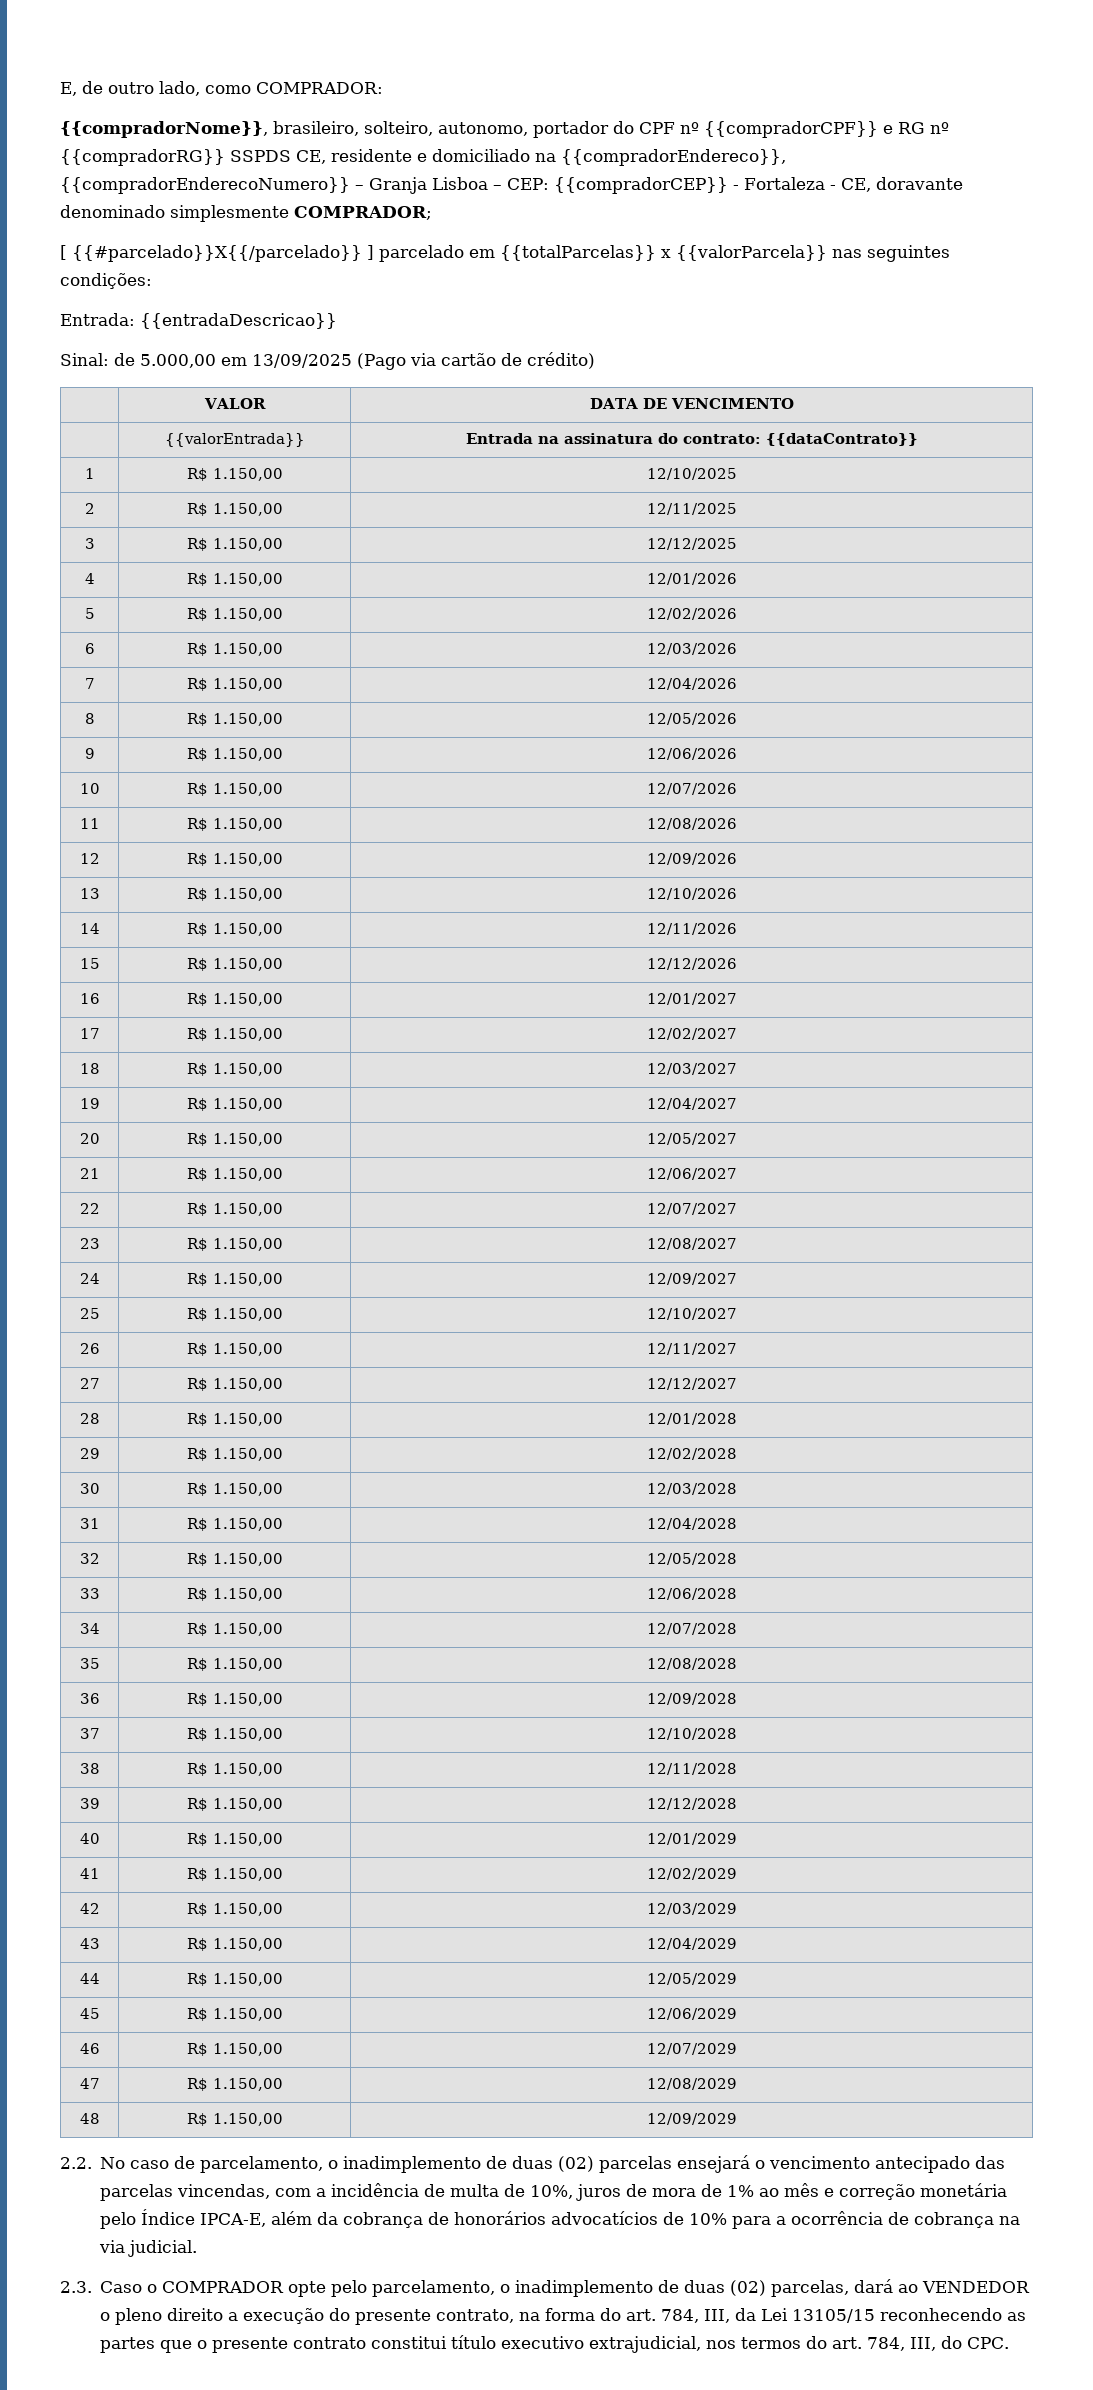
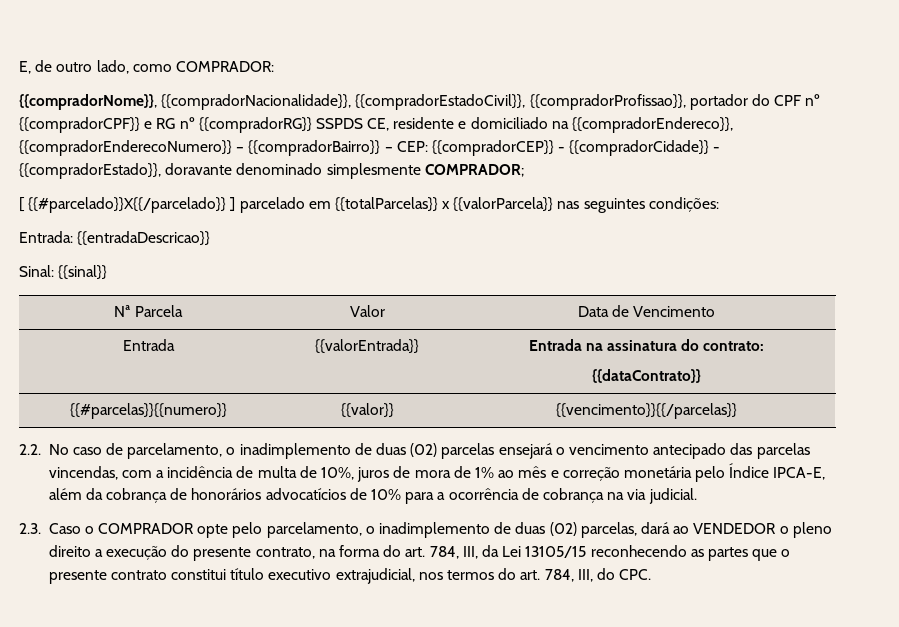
- {{compradorNome}}, brasileiro, solteiro, autonomo, portador do CPF nº {{compradorCPF}} e RG nº {{compradorRG}} SSPDS CE, residente e domiciliado na {{compradorEndereco}}, {{compradorEnderecoNumero}} – Granja Lisboa – CEP: {{compradorCEP}} - Fortaleza - CE, doravante denominado simplesmente COMPRADOR;
+ {{compradorNome}}, {{compradorNacionalidade}}, {{compradorEstadoCivil}}, {{compradorProfissao}}, portador do CPF nº {{compradorCPF}} e RG nº {{compradorRG}} SSPDS CE, residente e domiciliado na {{compradorEndereco}}, {{compradorEnderecoNumero}} – {{compradorBairro}} – CEP: {{compradorCEP}} - {{compradorCidade}} - {{compradorEstado}}, doravante denominado simplesmente COMPRADOR;
- Sinal: de 5.000,00 em 13/09/2025 (Pago via cartão de crédito)
- | VALOR | DATA DE VENCIMENTO
- | {{valorEntrada}} | Entrada na assinatura do contrato: {{dataContrato}}
+ Sinal: {{sinal}}
+ Nª Parcela | Valor | Data de Vencimento
+ Entrada | {{valorEntrada}} | Entrada na assinatura do contrato:
+ {{dataContrato}}
- 1 | R$ 1.150,00 | 12/10/2025
- 2 | R$ 1.150,00 | 12/11/2025
- 3 | R$ 1.150,00 | 12/12/2025
- 4 | R$ 1.150,00 | 12/01/2026
- 5 | R$ 1.150,00 | 12/02/2026
- 6 | R$ 1.150,00 | 12/03/2026
- 7 | R$ 1.150,00 | 12/04/2026
- 8 | R$ 1.150,00 | 12/05/2026
- 9 | R$ 1.150,00 | 12/06/2026
- 10 | R$ 1.150,00 | 12/07/2026
- 11 | R$ 1.150,00 | 12/08/2026
- 12 | R$ 1.150,00 | 12/09/2026
- 13 | R$ 1.150,00 | 12/10/2026
- 14 | R$ 1.150,00 | 12/11/2026
- 15 | R$ 1.150,00 | 12/12/2026
- 16 | R$ 1.150,00 | 12/01/2027
- 17 | R$ 1.150,00 | 12/02/2027
- 18 | R$ 1.150,00 | 12/03/2027
- 19 | R$ 1.150,00 | 12/04/2027
- 20 | R$ 1.150,00 | 12/05/2027
- 21 | R$ 1.150,00 | 12/06/2027
- 22 | R$ 1.150,00 | 12/07/2027
- 23 | R$ 1.150,00 | 12/08/2027
- 24 | R$ 1.150,00 | 12/09/2027
- 25 | R$ 1.150,00 | 12/10/2027
- 26 | R$ 1.150,00 | 12/11/2027
- 27 | R$ 1.150,00 | 12/12/2027
- 28 | R$ 1.150,00 | 12/01/2028
- 29 | R$ 1.150,00 | 12/02/2028
- 30 | R$ 1.150,00 | 12/03/2028
- 31 | R$ 1.150,00 | 12/04/2028
- 32 | R$ 1.150,00 | 12/05/2028
- 33 | R$ 1.150,00 | 12/06/2028
- 34 | R$ 1.150,00 | 12/07/2028
- 35 | R$ 1.150,00 | 12/08/2028
- 36 | R$ 1.150,00 | 12/09/2028
- 37 | R$ 1.150,00 | 12/10/2028
- 38 | R$ 1.150,00 | 12/11/2028
- 39 | R$ 1.150,00 | 12/12/2028
- 40 | R$ 1.150,00 | 12/01/2029
- 41 | R$ 1.150,00 | 12/02/2029
- 42 | R$ 1.150,00 | 12/03/2029
- 43 | R$ 1.150,00 | 12/04/2029
- 44 | R$ 1.150,00 | 12/05/2029
- 45 | R$ 1.150,00 | 12/06/2029
- 46 | R$ 1.150,00 | 12/07/2029
- 47 | R$ 1.150,00 | 12/08/2029
- 48 | R$ 1.150,00 | 12/09/2029
+ {{#parcelas}}{{numero}} | {{valor}} | {{vencimento}}{{/parcelas}}

